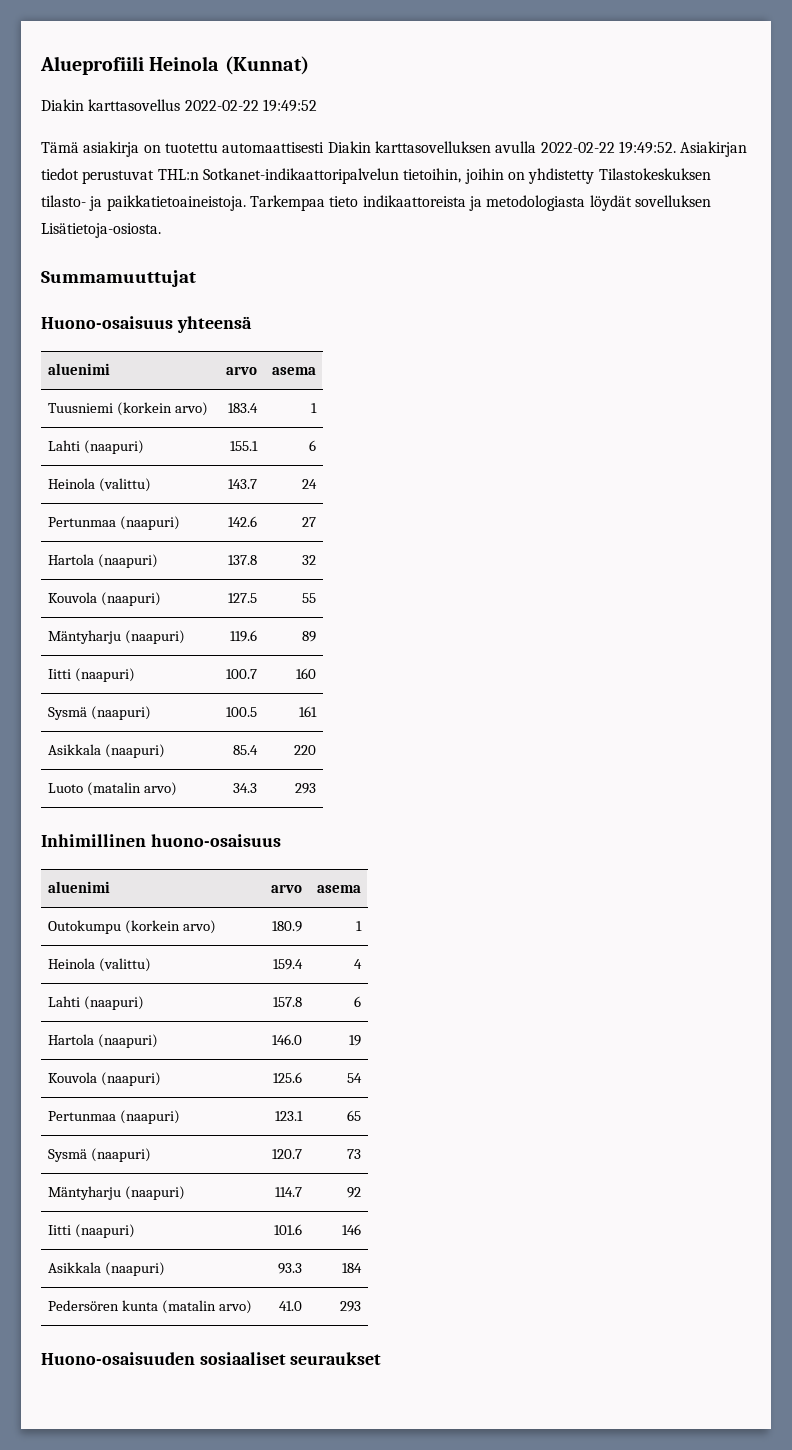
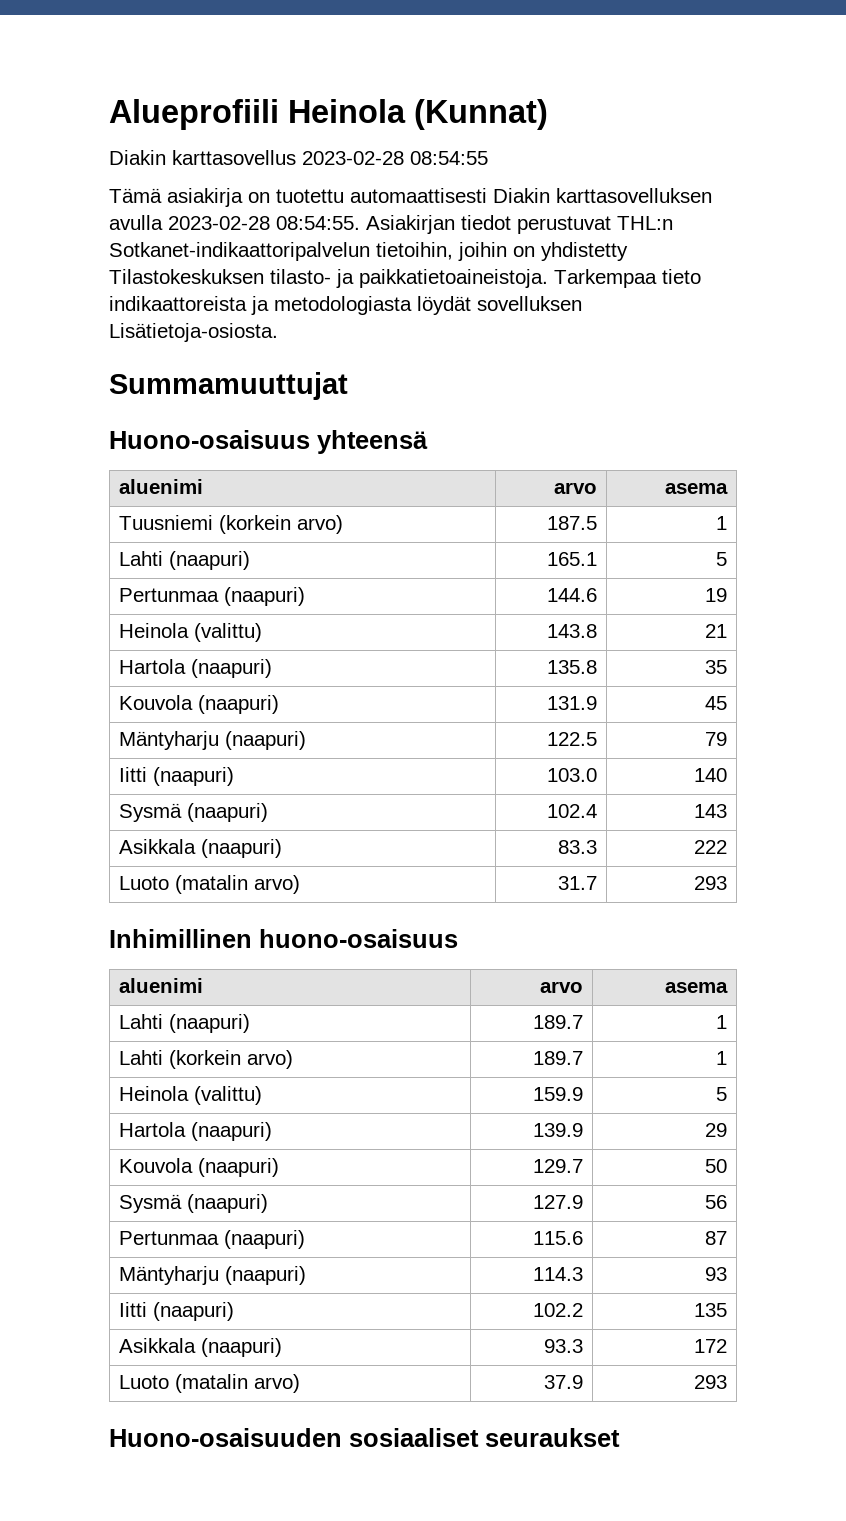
- Diakin karttasovellus 2022-02-22 19:49:52
+ Diakin karttasovellus 2023-02-28 08:54:55
- Tämä asiakirja on tuotettu automaattisesti Diakin karttasovelluksen avulla 2022-02-22 19:49:52.
+ Tämä asiakirja on tuotettu automaattisesti Diakin karttasovelluksen avulla 2023-02-28 08:54:55.
- Tuusniemi (korkein arvo) | 183.4 | 1
+ Tuusniemi (korkein arvo) | 187.5 | 1
- Lahti (naapuri) | 155.1 | 6
- Heinola (valittu) | 143.7 | 24
- Pertunmaa (naapuri) | 142.6 | 27
- Hartola (naapuri) | 137.8 | 32
- Kouvola (naapuri) | 127.5 | 55
- Mäntyharju (naapuri) | 119.6 | 89
- Iitti (naapuri) | 100.7 | 160
- Sysmä (naapuri) | 100.5 | 161
- Asikkala (naapuri) | 85.4 | 220
- Luoto (matalin arvo) | 34.3 | 293
+ Lahti (naapuri) | 165.1 | 5
+ Pertunmaa (naapuri) | 144.6 | 19
+ Heinola (valittu) | 143.8 | 21
+ Hartola (naapuri) | 135.8 | 35
+ Kouvola (naapuri) | 131.9 | 45
+ Mäntyharju (naapuri) | 122.5 | 79
+ Iitti (naapuri) | 103.0 | 140
+ Sysmä (naapuri) | 102.4 | 143
+ Asikkala (naapuri) | 83.3 | 222
+ Luoto (matalin arvo) | 31.7 | 293
- Outokumpu (korkein arvo) | 180.9 | 1
+ Lahti (naapuri) | 189.7 | 1
+ Lahti (korkein arvo) | 189.7 | 1
- Heinola (valittu) | 159.4 | 4
- Lahti (naapuri) | 157.8 | 6
- Hartola (naapuri) | 146.0 | 19
- Kouvola (naapuri) | 125.6 | 54
- Pertunmaa (naapuri) | 123.1 | 65
- Sysmä (naapuri) | 120.7 | 73
- Mäntyharju (naapuri) | 114.7 | 92
- Iitti (naapuri) | 101.6 | 146
+ Heinola (valittu) | 159.9 | 5
+ Hartola (naapuri) | 139.9 | 29
+ Kouvola (naapuri) | 129.7 | 50
+ Sysmä (naapuri) | 127.9 | 56
+ Pertunmaa (naapuri) | 115.6 | 87
+ Mäntyharju (naapuri) | 114.3 | 93
+ Iitti (naapuri) | 102.2 | 135
- Asikkala (naapuri) | 93.3 | 184
- Pedersören kunta (matalin arvo) | 41.0 | 293
+ Asikkala (naapuri) | 93.3 | 172
+ Luoto (matalin arvo) | 37.9 | 293

